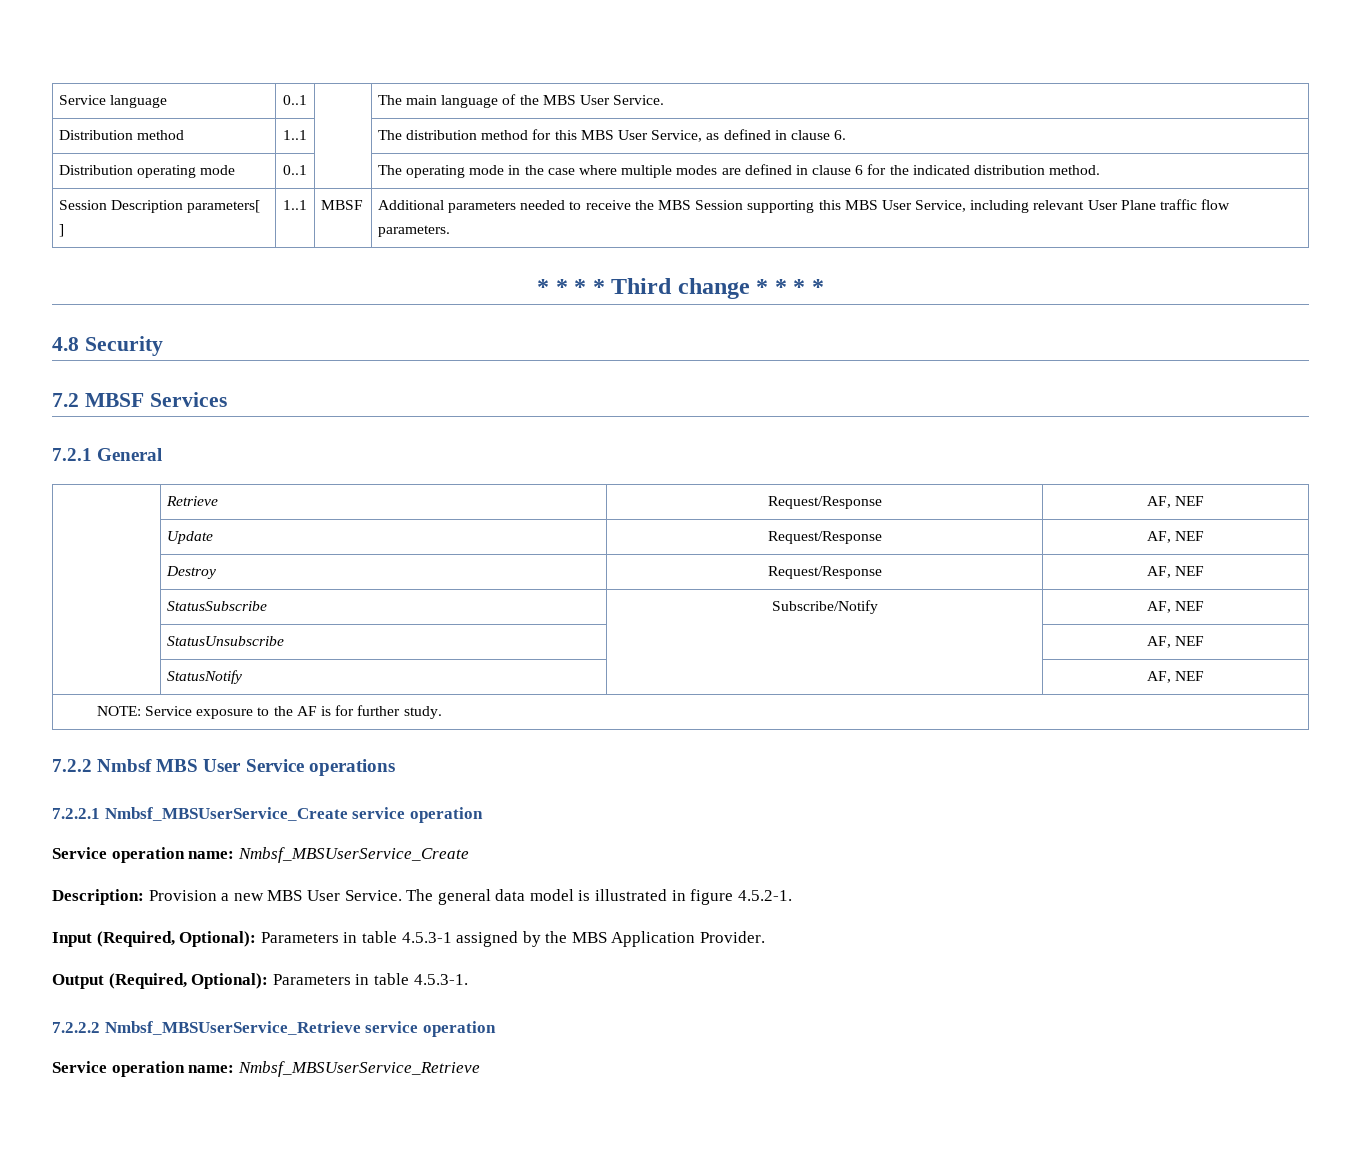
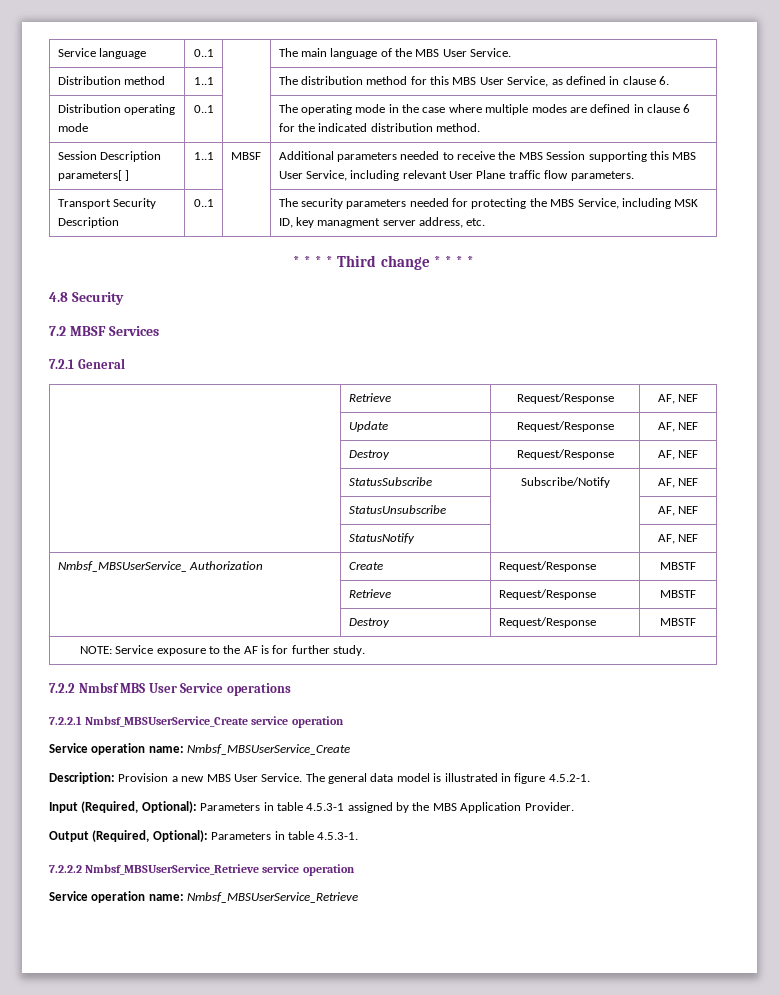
+ Transport Security Description | 0..1 | | The security parameters needed for protecting the MBS Service, including MSK ID, key managment server address, etc.
+ Nmbsf_MBSUserService_ Authorization | Create | Request/Response | MBSTF
+ | Retrieve | Request/Response | MBSTF
+ | Destroy | Request/Response | MBSTF

